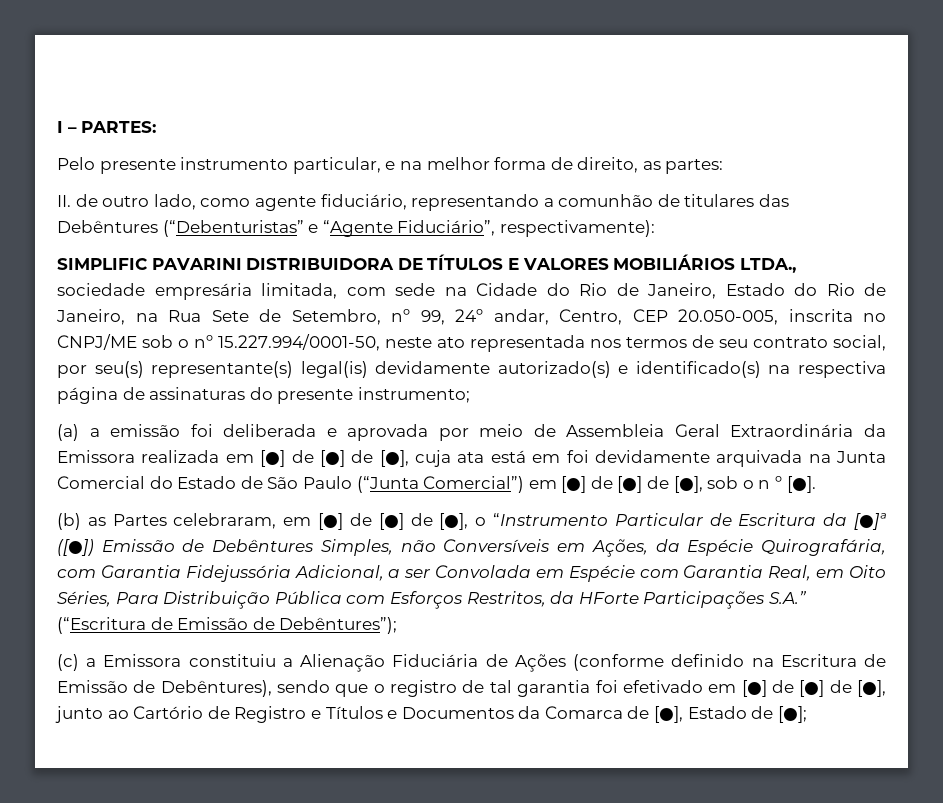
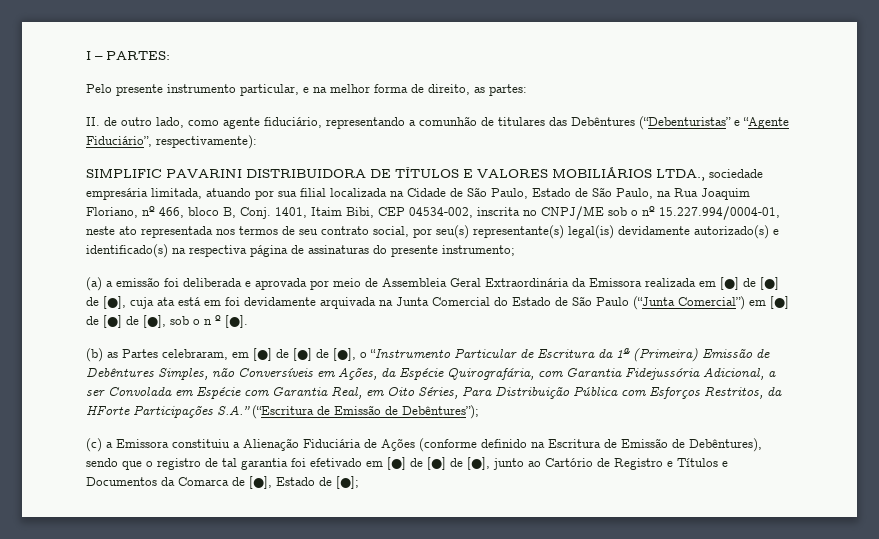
- SIMPLIFIC PAVARINI DISTRIBUIDORA DE TÍTULOS E VALORES MOBILIÁRIOS LTDA., sociedade empresária limitada, com sede na Cidade do Rio de Janeiro, Estado do Rio de Janeiro, na Rua Sete de Setembro, nº 99, 24º andar, Centro, CEP 20.050-005, inscrita no CNPJ/ME sob o nº 15.227.994/0001-50, neste ato representada nos termos de seu contrato social, por seu(s) representante(s) legal(is) devidamente autorizado(s) e identificado(s) na respectiva página de assinaturas do presente instrumento;
+ SIMPLIFIC PAVARINI DISTRIBUIDORA DE TÍTULOS E VALORES MOBILIÁRIOS LTDA., sociedade empresária limitada, atuando por sua filial localizada na Cidade de São Paulo, Estado de São Paulo, na Rua Joaquim Floriano, nº 466, bloco B, Conj. 1401, Itaim Bibi, CEP 04534-002, inscrita no CNPJ/ME sob o nº 15.227.994/0004-01, neste ato representada nos termos de seu contrato social, por seu(s) representante(s) legal(is) devidamente autorizado(s) e identificado(s) na respectiva página de assinaturas do presente instrumento;
- (b) as Partes celebraram, em [●] de [●] de [●], o “Instrumento Particular de Escritura da [●]ª ([●]) Emissão de Debêntures Simples, não Conversíveis em Ações, da Espécie Quirografária, com Garantia Fidejussória Adicional, a ser Convolada em Espécie com Garantia Real, em Oito Séries, Para Distribuição Pública com Esforços Restritos, da HForte Participações S.A.” (“Escritura de Emissão de Debêntures”);
+ (b) as Partes celebraram, em [●] de [●] de [●], o “Instrumento Particular de Escritura da 1ª (Primeira) Emissão de Debêntures Simples, não Conversíveis em Ações, da Espécie Quirografária, com Garantia Fidejussória Adicional, a ser Convolada em Espécie com Garantia Real, em Oito Séries, Para Distribuição Pública com Esforços Restritos, da HForte Participações S.A.” (“Escritura de Emissão de Debêntures”);

